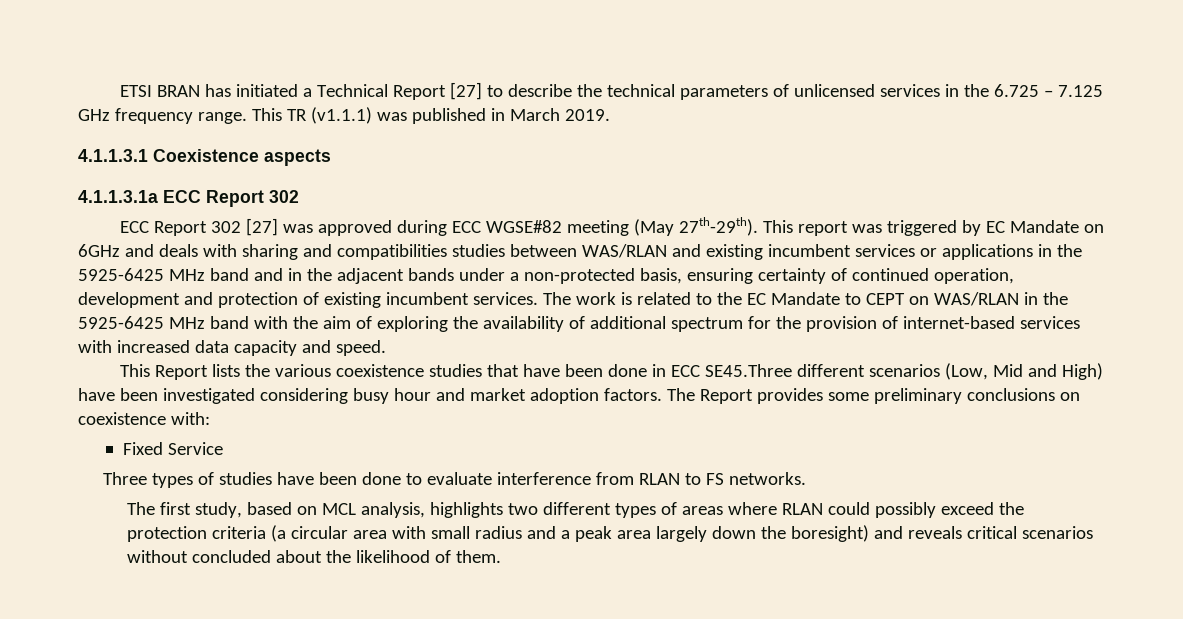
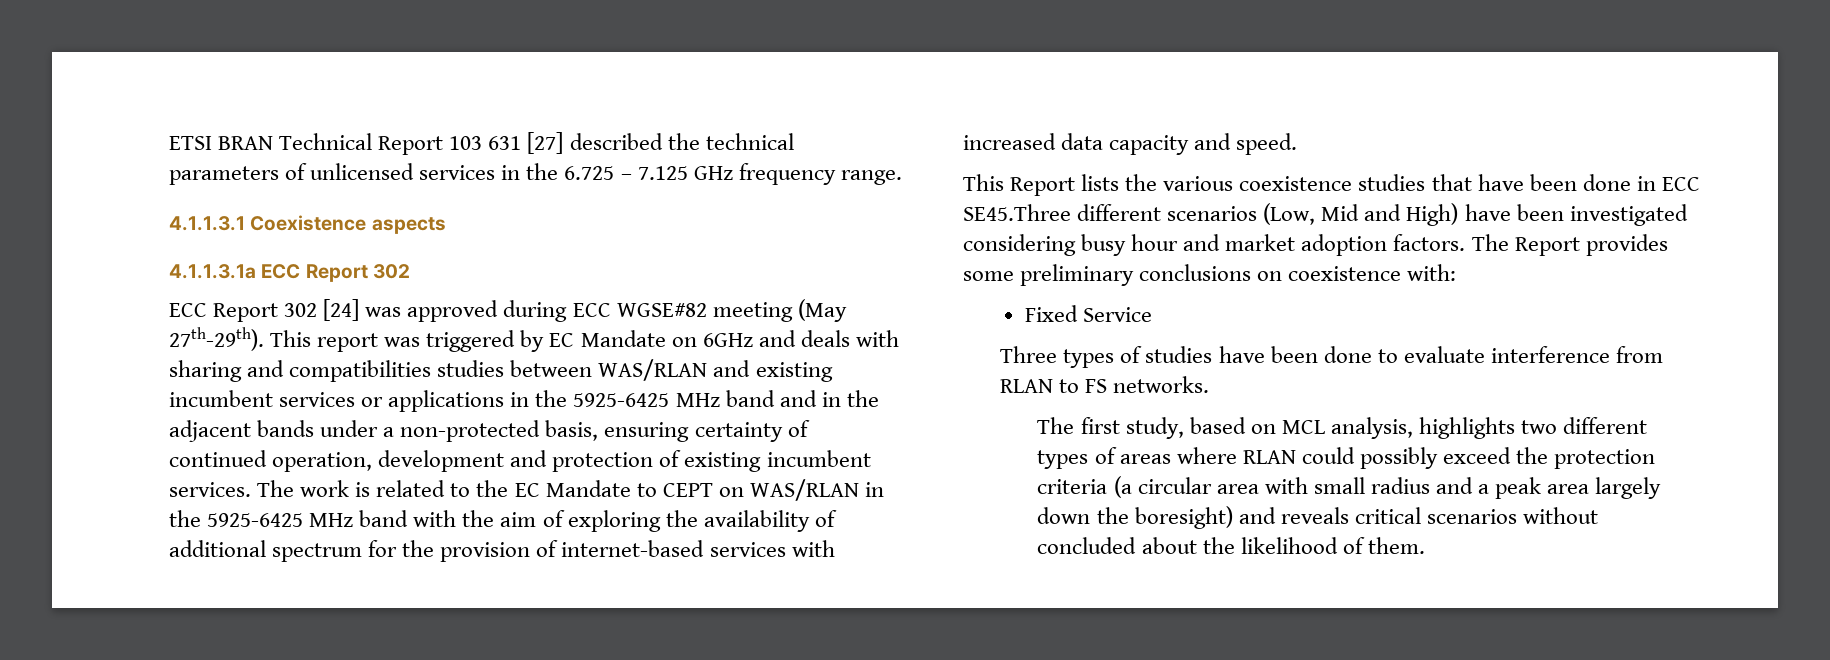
- ETSI BRAN has initiated a Technical Report [27] to describe the technical parameters of unlicensed services in the 6.725 – 7.125 GHz frequency range. This TR (v1.1.1) was published in March 2019.
+ ETSI BRAN Technical Report 103 631 [27] described the technical parameters of unlicensed services in the 6.725 – 7.125 GHz frequency range.
- ECC Report 302 [27] was approved during ECC WGSE#82 meeting (May 27th-29th).
+ ECC Report 302 [24] was approved during ECC WGSE#82 meeting (May 27th-29th).

